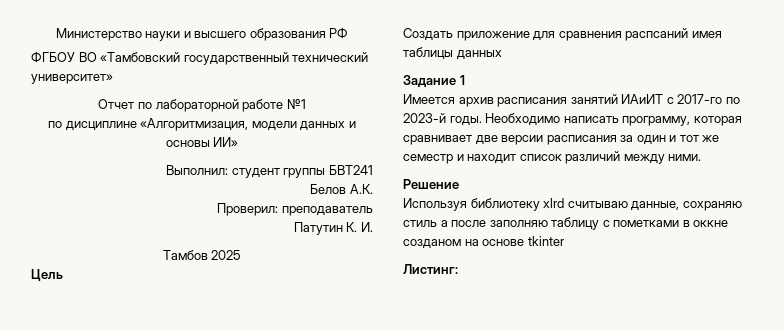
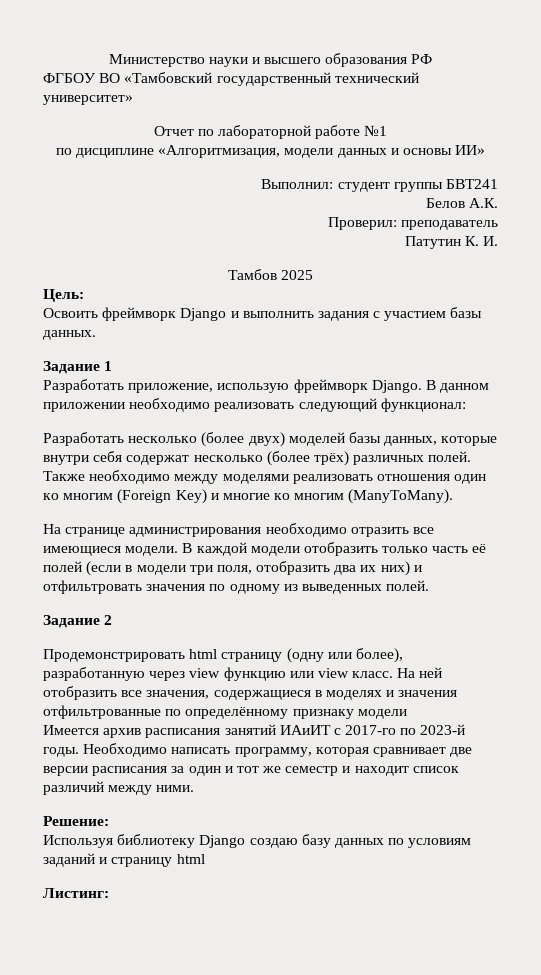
- Цель
- Создать приложение для сравнения распсаний имея таблицы данных
+ Цель:
+ Освоить фреймворк Django и выполнить задания с участием базы данных.
  Задание 1
+ Разработать приложение, использую фреймворк Django. В данном приложении необходимо реализовать следующий функционал:
+ Разработать несколько (более двух) моделей базы данных, которые внутри себя содержат несколько (более трёх) различных полей. Также необходимо между моделями реализовать отношения один ко многим (Foreign Key) и многие ко многим (ManyToMany).
+ На странице администрирования необходимо отразить все имеющиеся модели. В каждой модели отобразить только часть её полей (если в модели три поля, отобразить два их них) и отфильтровать значения по одному из выведенных полей.
+ Задание 2
+ Продемонстрировать html страницу (одну или более), разработанную через view функцию или view класс. На ней отобразить все значения, содержащиеся в моделях и значения отфильтрованные по определённому признаку модели
- Решение
+ Решение:
- Используя библиотеку xlrd считываю данные, сохраняю стиль а после заполняю таблицу с пометками в оккне созданом на основе tkinter
+ Используя библиотеку Django создаю базу данных по условиям заданий и страницу html

